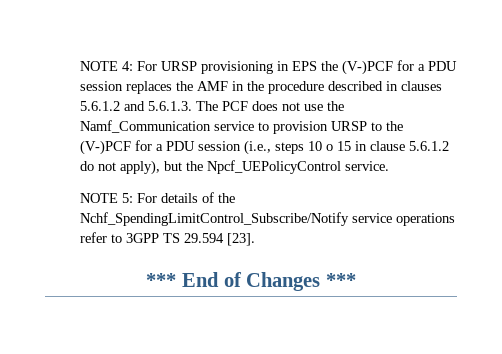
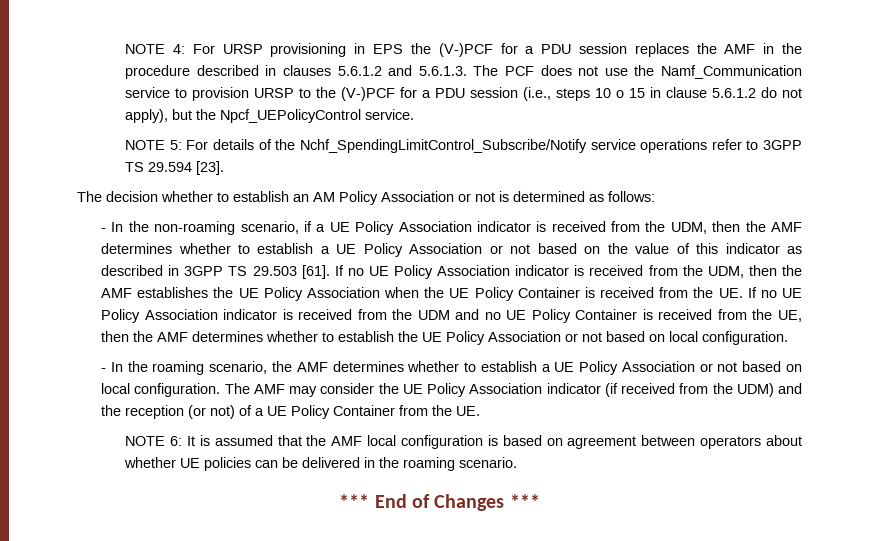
+ The decision whether to establish an AM Policy Association or not is determined as follows:
+ - In the non-roaming scenario, if a UE Policy Association indicator is received from the UDM, then the AMF determines whether to establish a UE Policy Association or not based on the value of this indicator as described in 3GPP TS 29.503 [61]. If no UE Policy Association indicator is received from the UDM, then the AMF establishes the UE Policy Association when the UE Policy Container is received from the UE. If no UE Policy Association indicator is received from the UDM and no UE Policy Container is received from the UE, then the AMF determines whether to establish the UE Policy Association or not based on local configuration.
+ - In the roaming scenario, the AMF determines whether to establish a UE Policy Association or not based on local configuration. The AMF may consider the UE Policy Association indicator (if received from the UDM) and the reception (or not) of a UE Policy Container from the UE.
+ NOTE 6: It is assumed that the AMF local configuration is based on agreement between operators about whether UE policies can be delivered in the roaming scenario.

